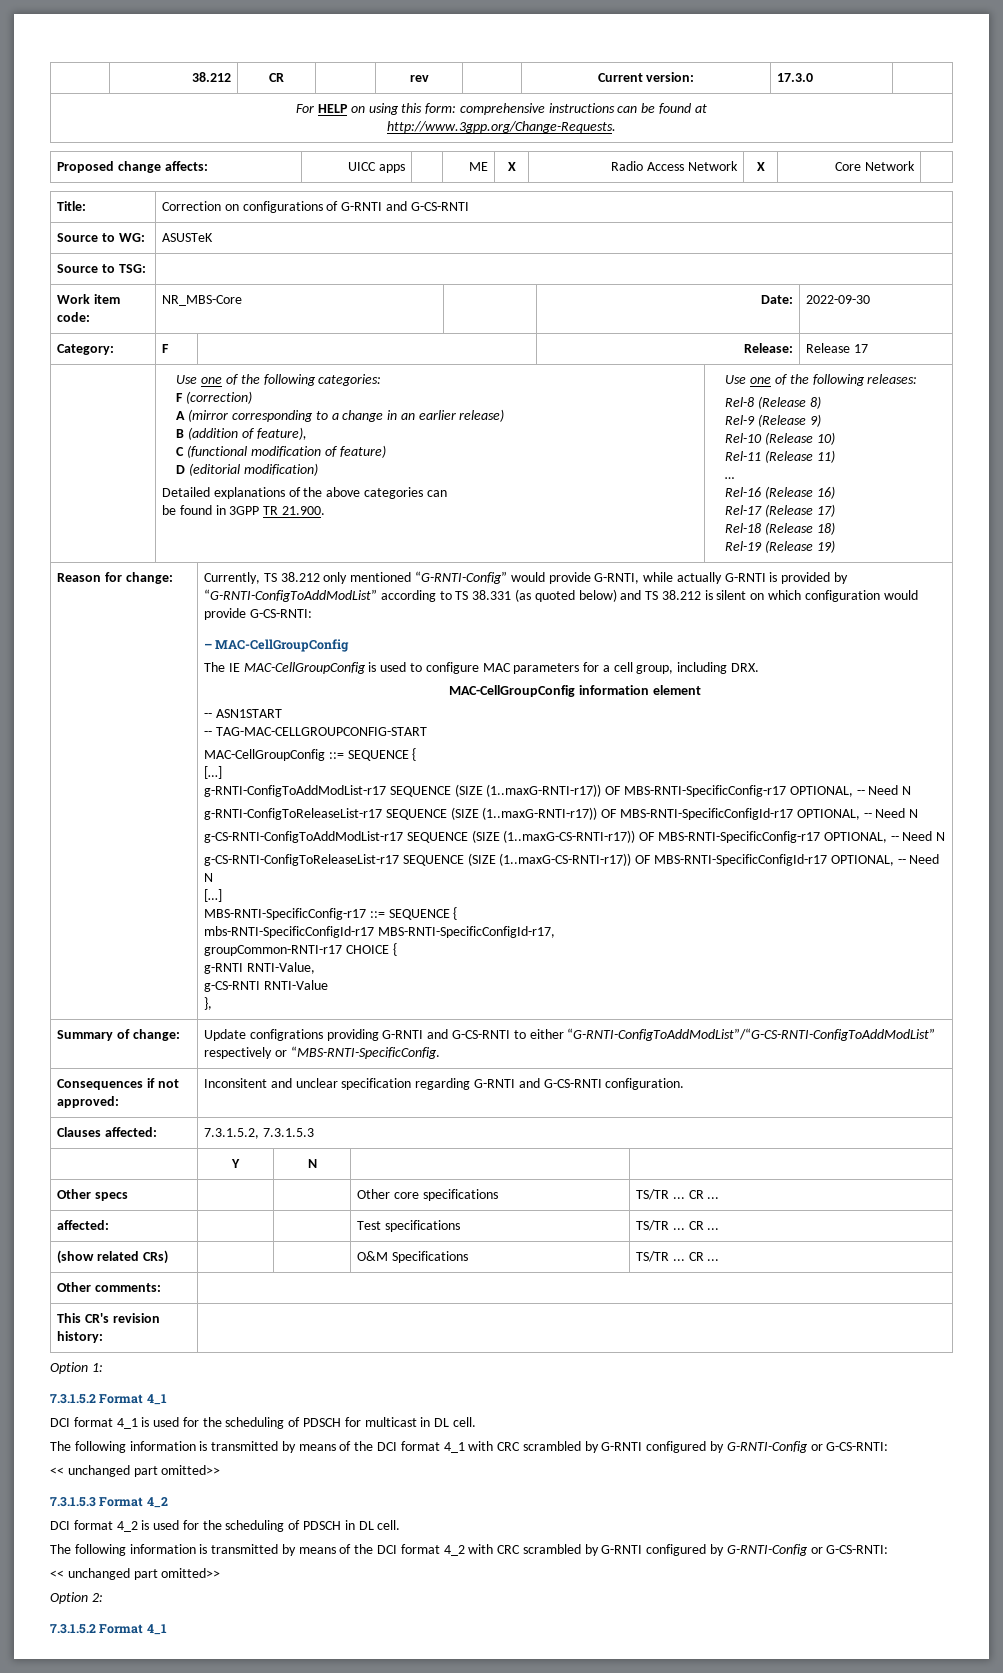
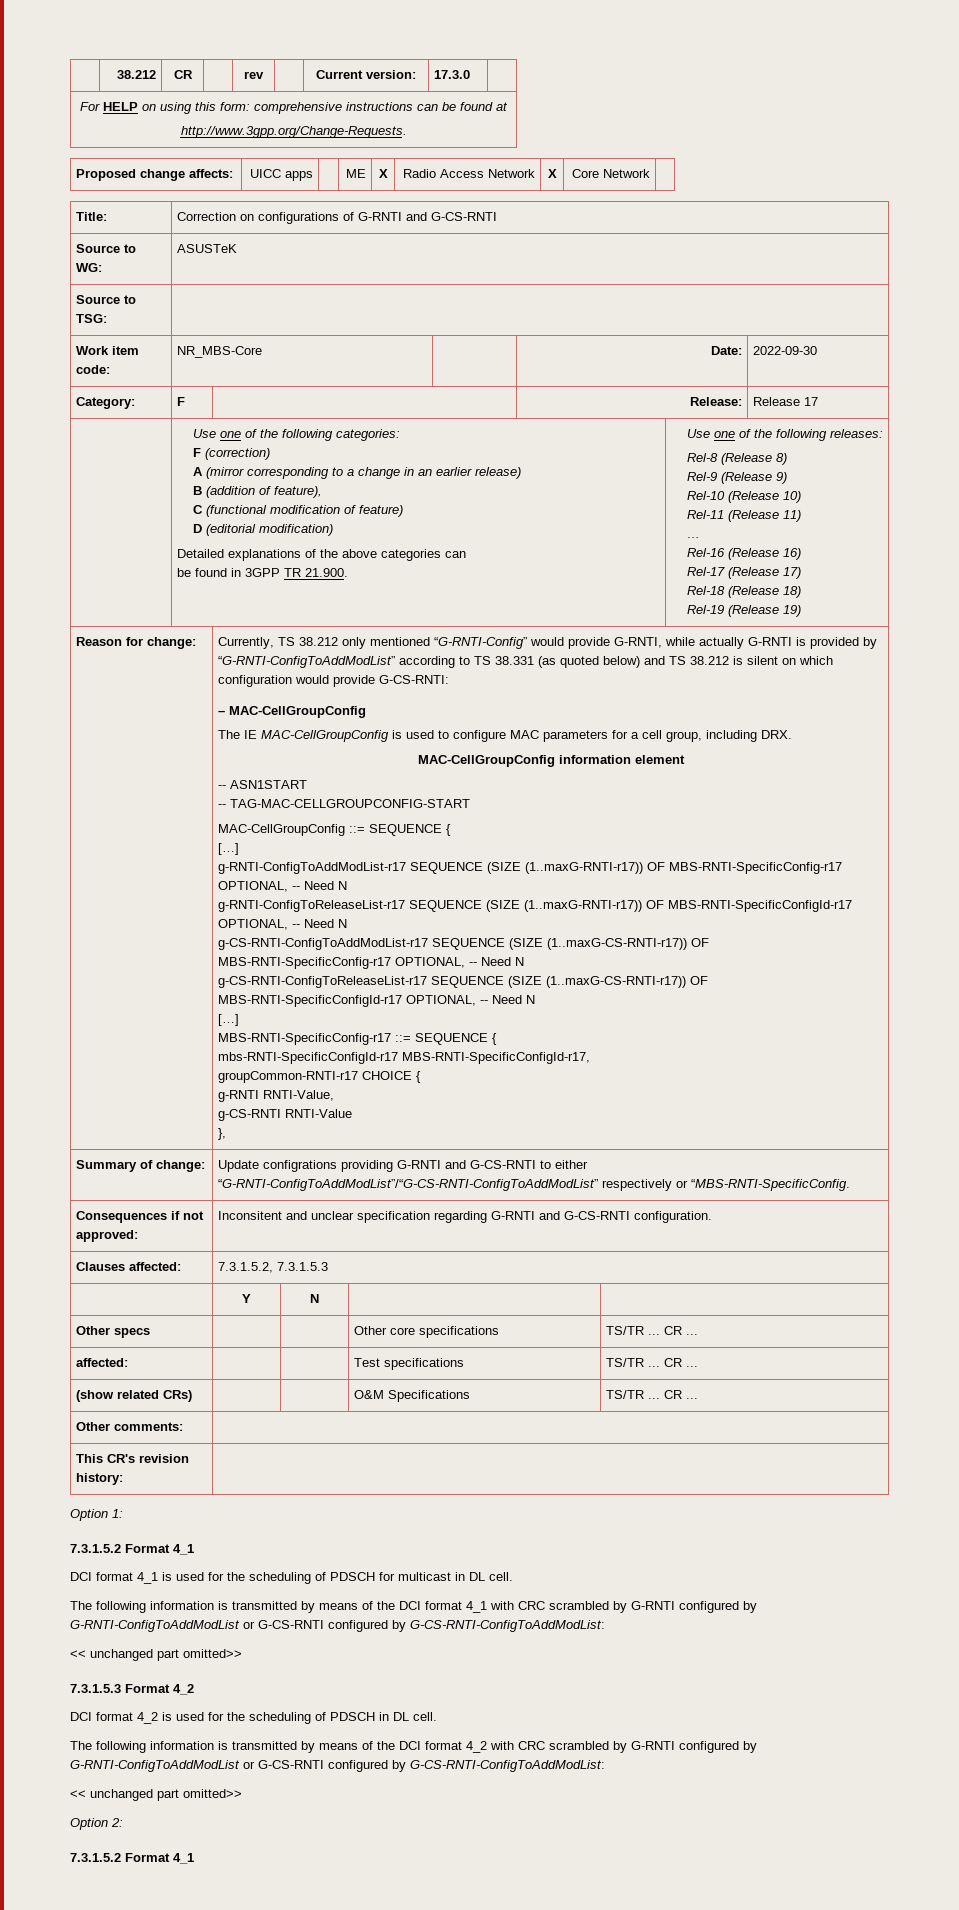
- The following information is transmitted by means of the DCI format 4_1 with CRC scrambled by G-RNTI configured by G-RNTI-Config or G-CS-RNTI:
+ The following information is transmitted by means of the DCI format 4_1 with CRC scrambled by G-RNTI configured by G-RNTI-ConfigToAddModList or G-CS-RNTI configured by G-CS-RNTI-ConfigToAddModList:
- The following information is transmitted by means of the DCI format 4_2 with CRC scrambled by G-RNTI configured by G-RNTI-Config or G-CS-RNTI:
+ The following information is transmitted by means of the DCI format 4_2 with CRC scrambled by G-RNTI configured by G-RNTI-ConfigToAddModList or G-CS-RNTI configured by G-CS-RNTI-ConfigToAddModList:

